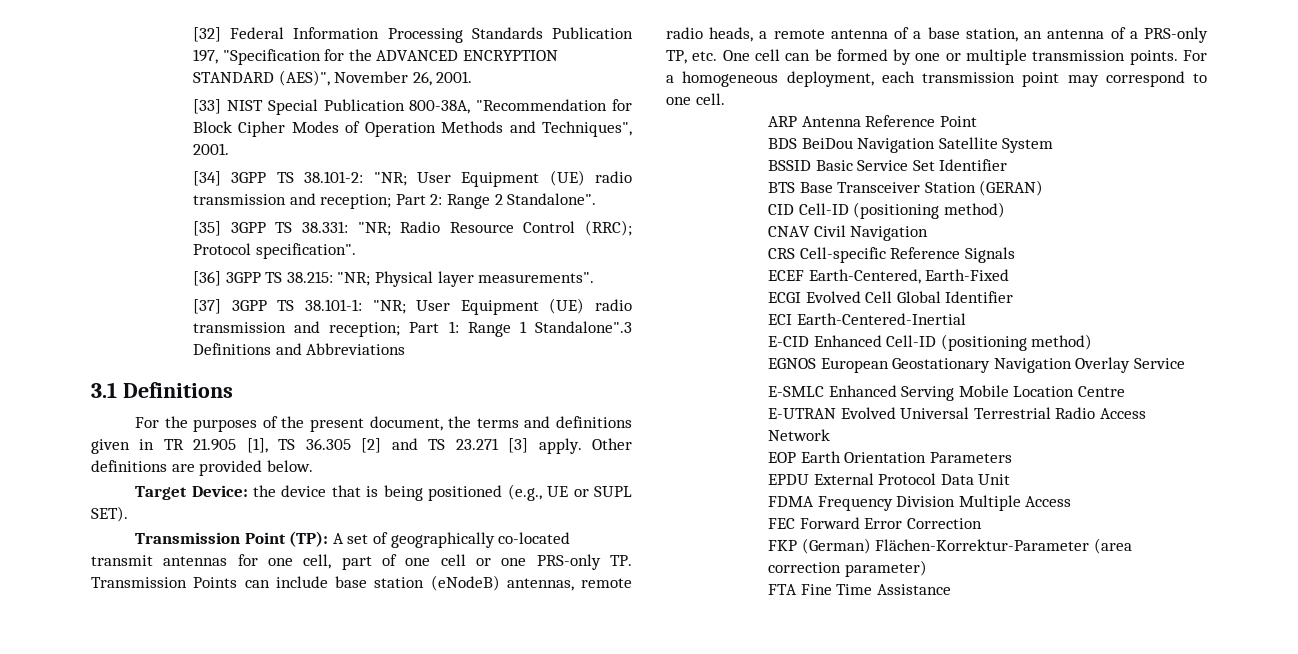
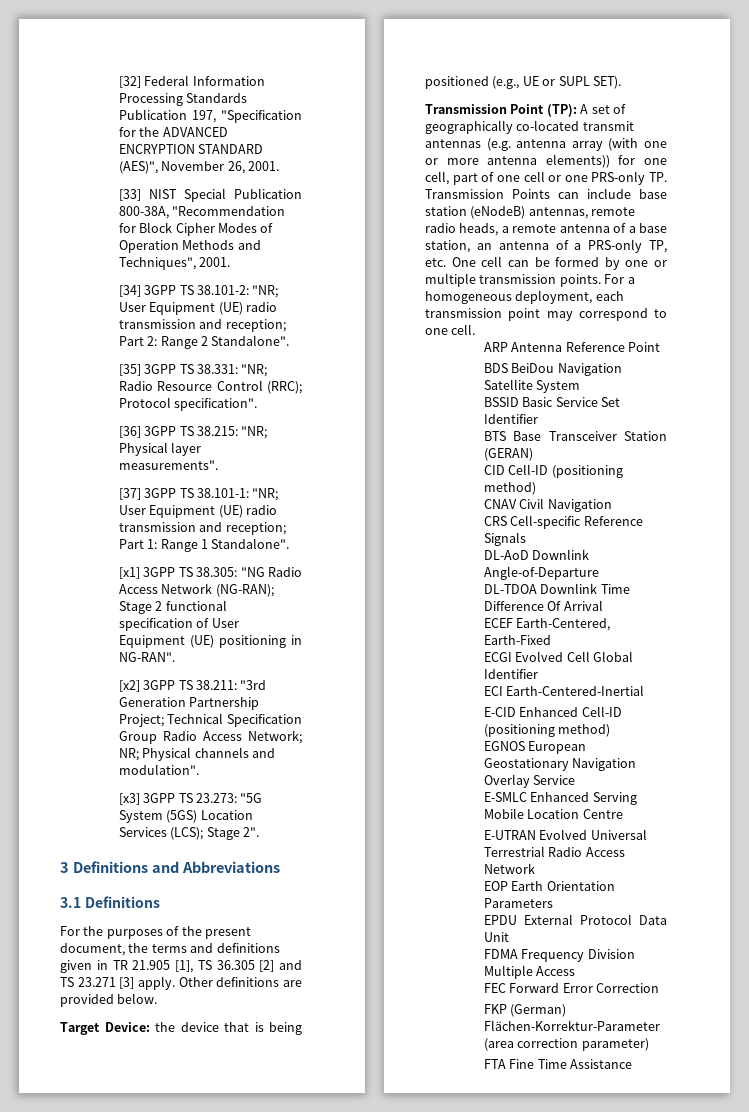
- [37] 3GPP TS 38.101-1: "NR; User Equipment (UE) radio transmission and reception; Part 1: Range 1 Standalone".3 Definitions and Abbreviations
+ [37] 3GPP TS 38.101-1: "NR; User Equipment (UE) radio transmission and reception; Part 1: Range 1 Standalone".
+ [x1] 3GPP TS 38.305: "NG Radio Access Network (NG-RAN); Stage 2 functional specification of User Equipment (UE) positioning in NG-RAN".
+ [x2] 3GPP TS 38.211: "3rd Generation Partnership Project; Technical Specification Group Radio Access Network; NR; Physical channels and modulation".
+ [x3] 3GPP TS 23.273: "5G System (5GS) Location Services (LCS); Stage 2".
+ 3 Definitions and Abbreviations
- Transmission Point (TP): A set of geographically co-located transmit antennas for one cell, part of one cell or one PRS-only TP. Transmission Points can include base station (eNodeB) antennas, remote radio heads, a remote antenna of a base station, an antenna of a PRS-only TP, etc. One cell can be formed by one or multiple transmission points.
+ Transmission Point (TP): A set of geographically co-located transmit antennas (e.g. antenna array (with one or more antenna elements)) for one cell, part of one cell or one PRS-only TP. Transmission Points can include base station (eNodeB) antennas, remote radio heads, a remote antenna of a base station, an antenna of a PRS-only TP, etc. One cell can be formed by one or multiple transmission points.
+ DL-AoD Downlink Angle-of-Departure
+ DL-TDOA Downlink Time Difference Of Arrival

